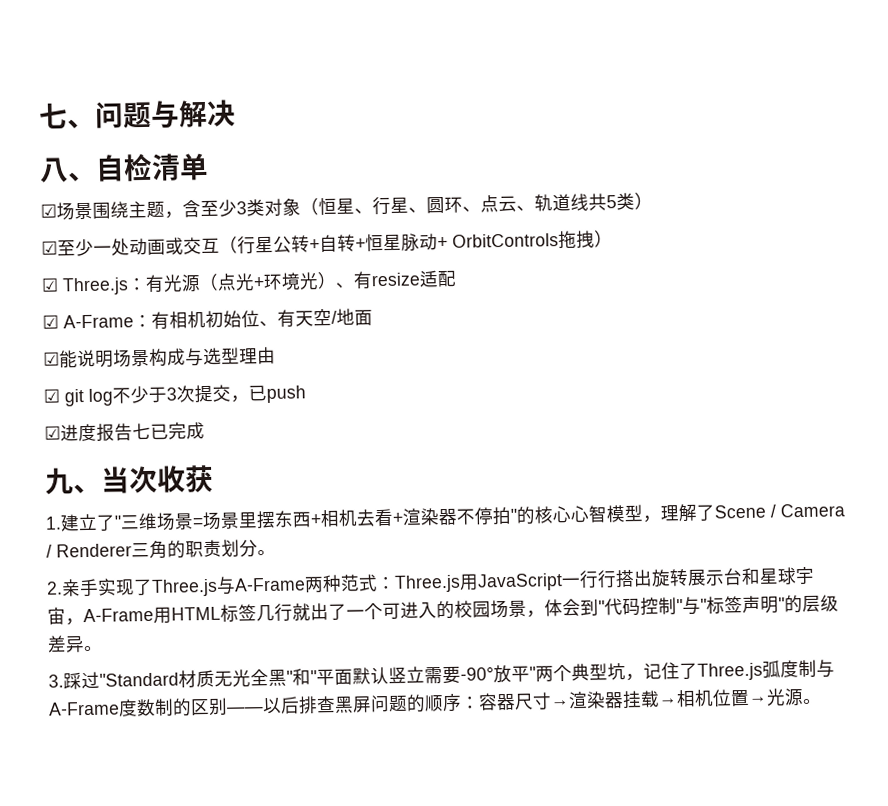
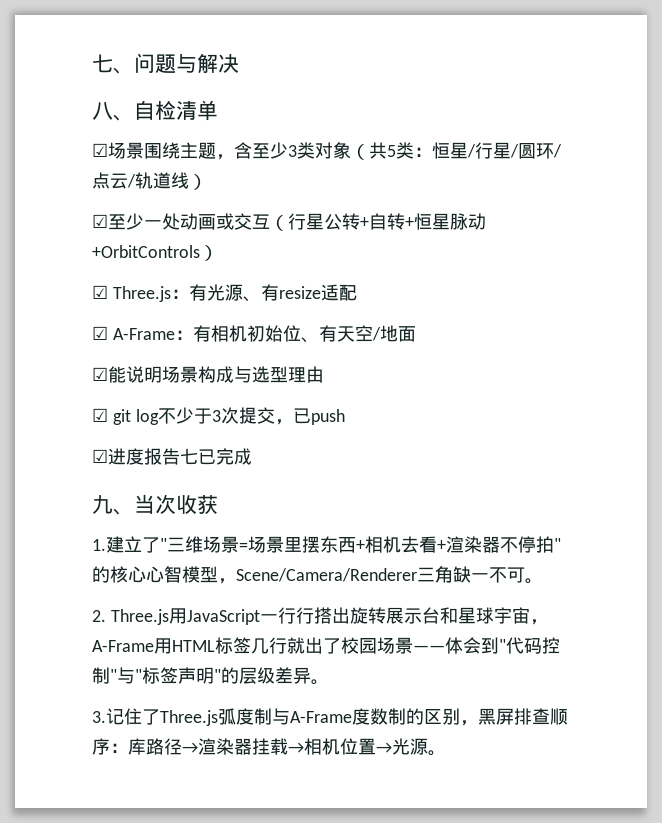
- ☑场景围绕主题，含至少3类对象（恒星、行星、圆环、点云、轨道线共5类）
+ ☑场景围绕主题，含至少3类对象（共5类：恒星/行星/圆环/点云/轨道线）
- ☑至少一处动画或交互（行星公转+自转+恒星脉动+ OrbitControls拖拽）
+ ☑至少一处动画或交互（行星公转+自转+恒星脉动+OrbitControls）
- ☑ Three.js：有光源（点光+环境光）、有resize适配
+ ☑ Three.js：有光源、有resize适配
- 1.建立了"三维场景=场景里摆东西+相机去看+渲染器不停拍"的核心心智模型，理解了Scene / Camera / Renderer三角的职责划分。
- 2.亲手实现了Three.js与A-Frame两种范式：Three.js用JavaScript一行行搭出旋转展示台和星球宇宙，A-Frame用HTML标签几行就出了一个可进入的校园场景，体会到"代码控制"与"标签声明"的层级差异。
+ 1.建立了"三维场景=场景里摆东西+相机去看+渲染器不停拍"的核心心智模型，Scene/Camera/Renderer三角缺一不可。
+ 2. Three.js用JavaScript一行行搭出旋转展示台和星球宇宙，A-Frame用HTML标签几行就出了校园场景——体会到"代码控制"与"标签声明"的层级差异。
- 3.踩过"Standard材质无光全黑"和"平面默认竖立需要-90°放平"两个典型坑，记住了Three.js弧度制与A-Frame度数制的区别——以后排查黑屏问题的顺序：容器尺寸→渲染器挂载→相机位置→光源。
+ 3.记住了Three.js弧度制与A-Frame度数制的区别，黑屏排查顺序：库路径→渲染器挂载→相机位置→光源。

